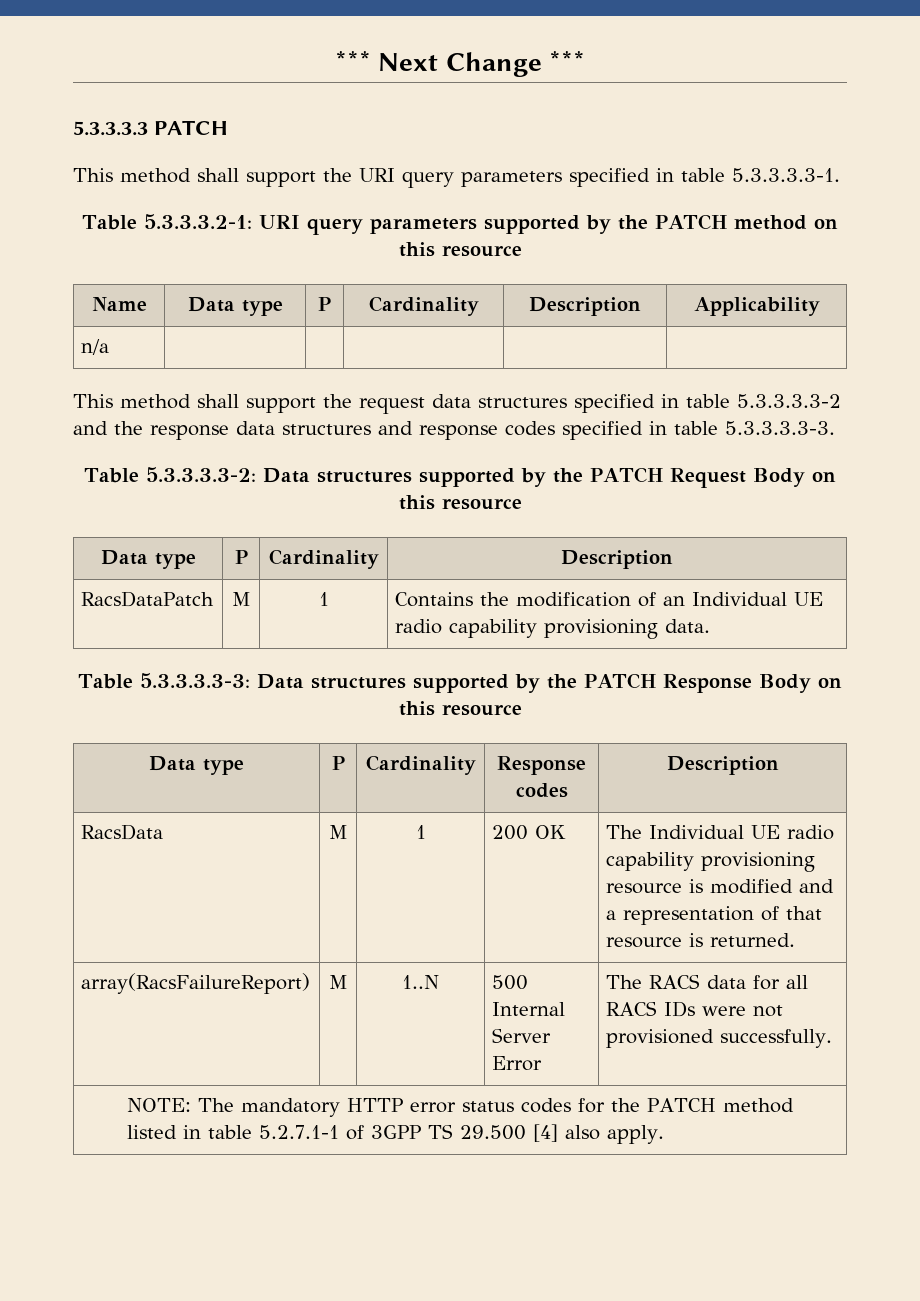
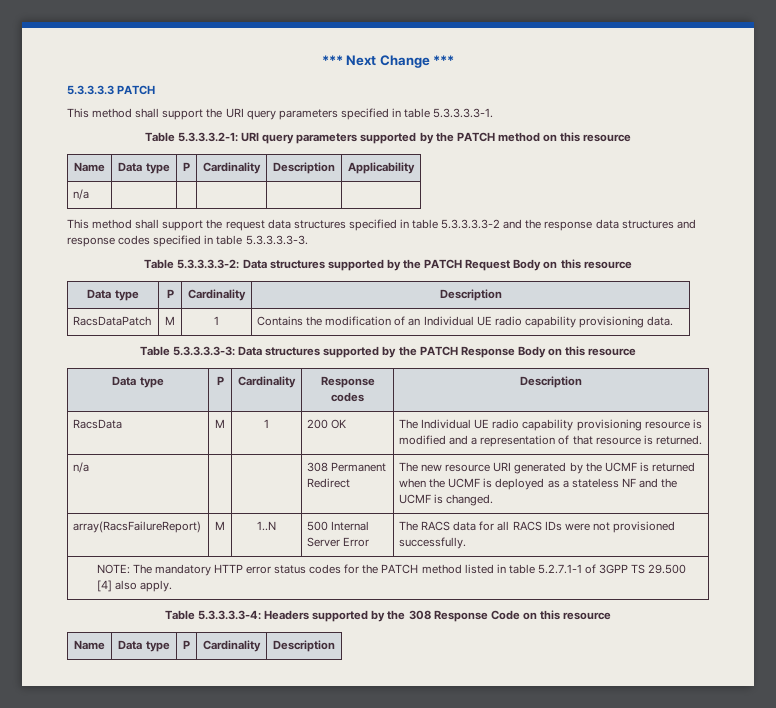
+ n/a | | | 308 Permanent Redirect | The new resource URI generated by the UCMF is returned when the UCMF is deployed as a stateless NF and the UCMF is changed.
+ Table 5.3.3.3.3-4: Headers supported by the 308 Response Code on this resource
+ Name | Data type | P | Cardinality | Description

